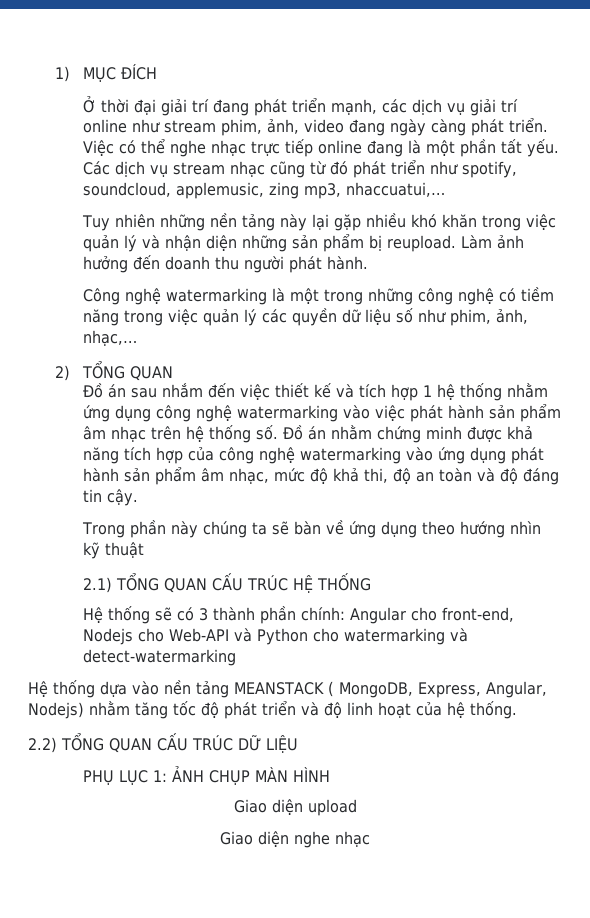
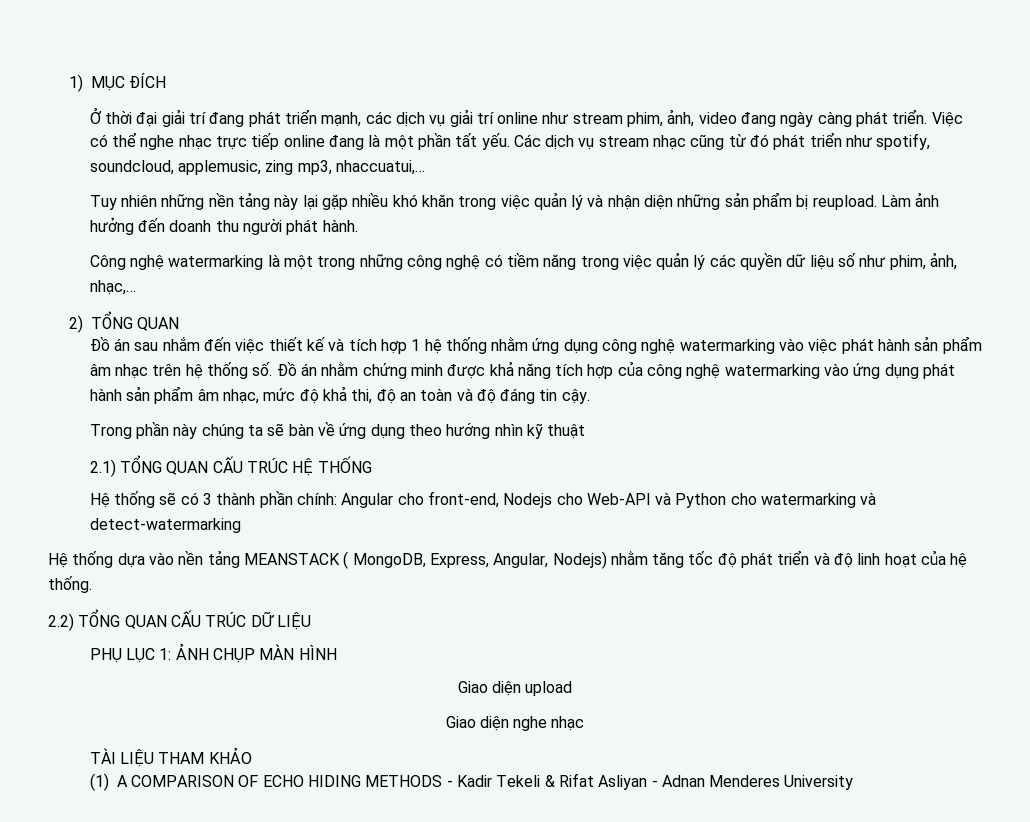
+ TÀI LIỆU THAM KHẢO
+ (1) A COMPARISON OF ECHO HIDING METHODS - Kadir Tekeli & Rifat Asliyan - Adnan Menderes University

